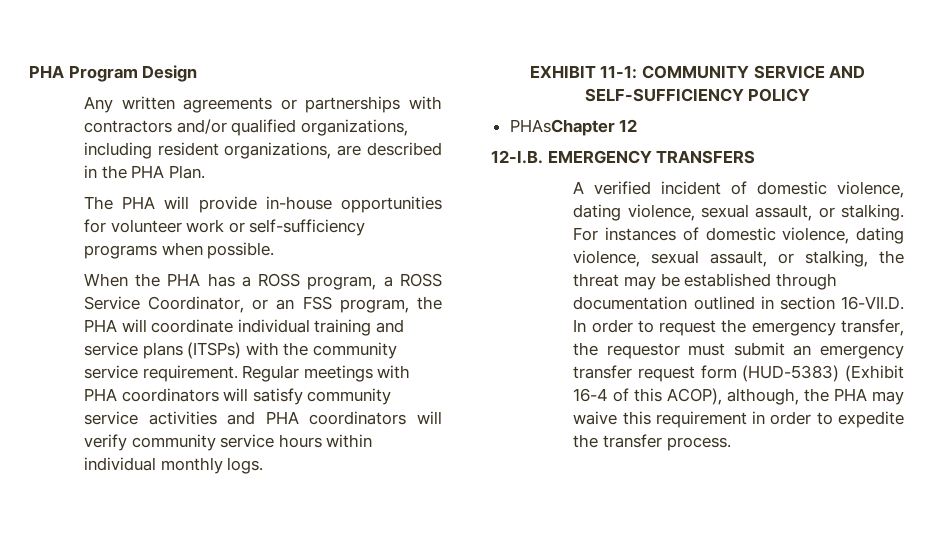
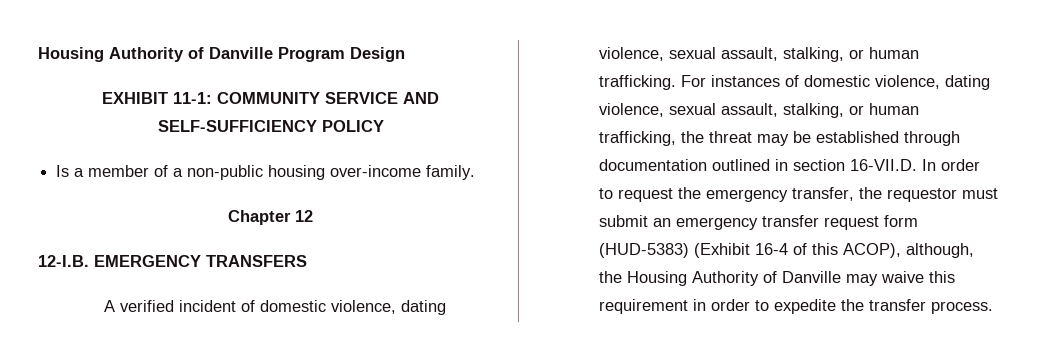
- PHA Program Design
- Any written agreements or partnerships with contractors and/or qualified organizations, including resident organizations, are described in the PHA Plan.
- The PHA will provide in-house opportunities for volunteer work or self-sufficiency programs when possible.
- When the PHA has a ROSS program, a ROSS Service Coordinator, or an FSS program, the PHA will coordinate individual training and service plans (ITSPs) with the community service requirement. Regular meetings with PHA coordinators will satisfy community service activities and PHA coordinators will verify community service hours within individual monthly logs.
+ Housing Authority of Danville Program Design
- PHAsChapter 12
+ Is a member of a non-public housing over-income family.
+ Chapter 12
- A verified incident of domestic violence, dating violence, sexual assault, or stalking.
+ A verified incident of domestic violence, dating violence, sexual assault, stalking, or human trafficking.
- For instances of domestic violence, dating violence, sexual assault, or stalking, the threat may be established through documentation outlined in section 16-VII.D. In order to request the emergency transfer, the requestor must submit an emergency transfer request form (HUD-5383) (Exhibit 16-4 of this ACOP), although, the PHA may waive this requirement in order to expedite the transfer process.
+ For instances of domestic violence, dating violence, sexual assault, stalking, or human trafficking, the threat may be established through documentation outlined in section 16-VII.D. In order to request the emergency transfer, the requestor must submit an emergency transfer request form (HUD-5383) (Exhibit 16-4 of this ACOP), although, the Housing Authority of Danville may waive this requirement in order to expedite the transfer process.

